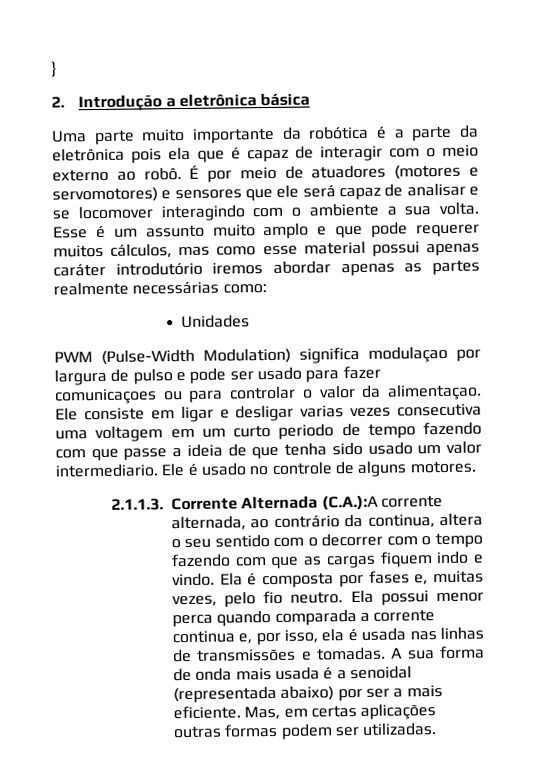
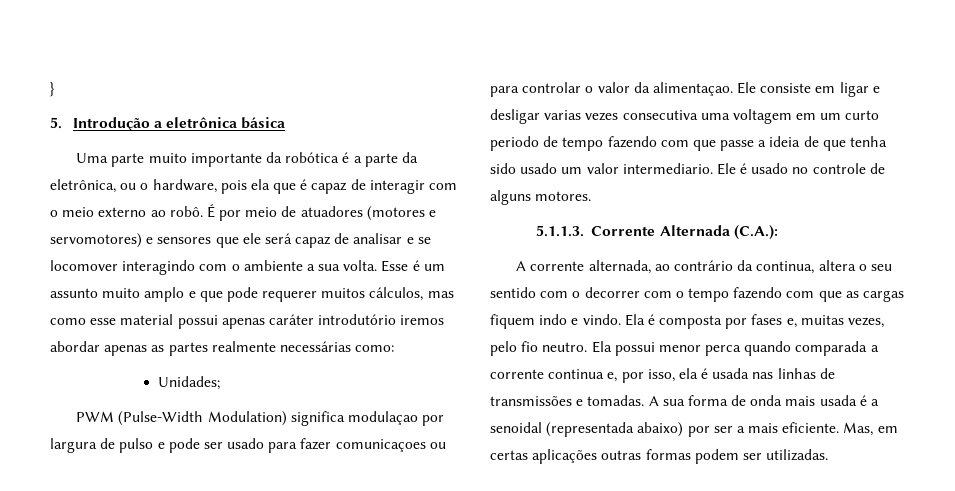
- 2. Introdução a eletrônica básica
+ 5. Introdução a eletrônica básica
- Uma parte muito importante da robótica é a parte da eletrônica pois ela que é capaz de interagir com o meio externo ao robô.
+ Uma parte muito importante da robótica é a parte da eletrônica, ou o hardware, pois ela que é capaz de interagir com o meio externo ao robô.
- Unidades
+ Unidades;
- 2.1.1.3. Corrente Alternada (C.A.):A corrente alternada, ao contrário da continua, altera o seu sentido com o decorrer com o tempo fazendo com que as cargas fiquem indo e vindo.
+ 5.1.1.3. Corrente Alternada (C.A.):
+ A corrente alternada, ao contrário da continua, altera o seu sentido com o decorrer com o tempo fazendo com que as cargas fiquem indo e vindo.

